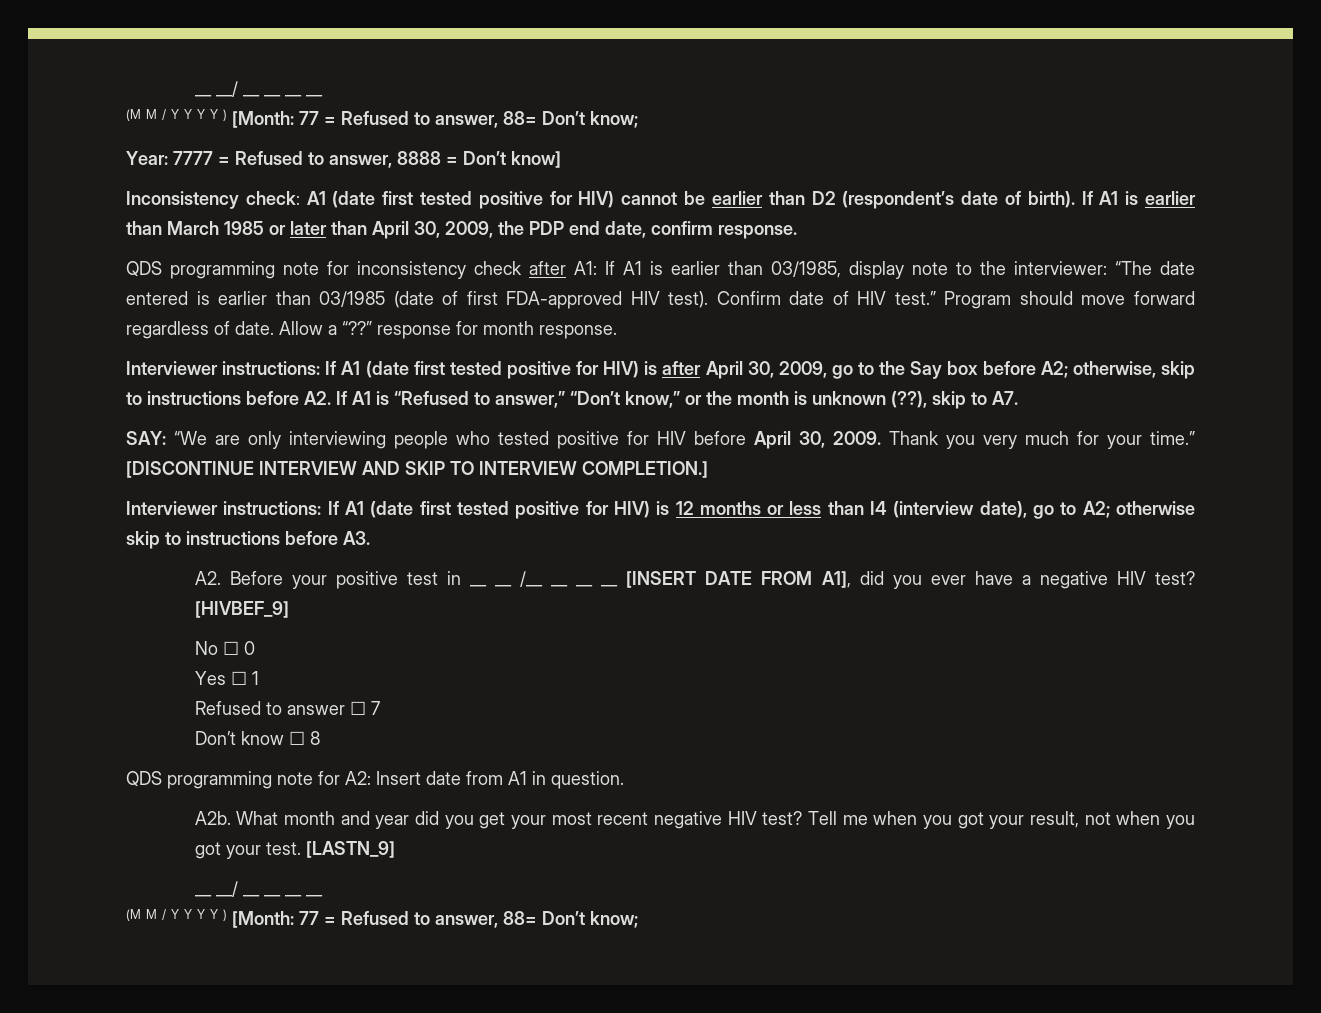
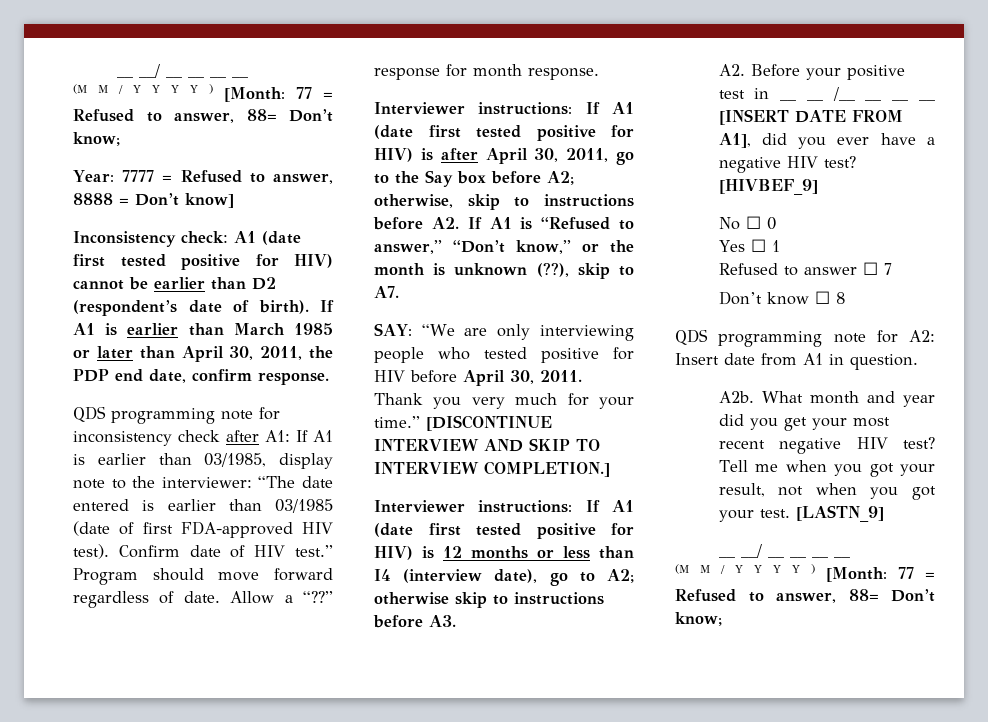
- If A1 is earlier than March 1985 or later than April 30, 2009, the PDP end date, confirm response.
+ If A1 is earlier than March 1985 or later than April 30, 2011, the PDP end date, confirm response.
- Interviewer instructions: If A1 (date first tested positive for HIV) is after April 30, 2009, go to the Say box before A2; otherwise, skip to instructions before A2. If A1 is “Refused to answer,” “Don’t know,” or the month is unknown (??), skip to A7.
+ Interviewer instructions: If A1 (date first tested positive for HIV) is after April 30, 2011, go to the Say box before A2; otherwise, skip to instructions before A2. If A1 is “Refused to answer,” “Don’t know,” or the month is unknown (??), skip to A7.
- SAY: “We are only interviewing people who tested positive for HIV before April 30, 2009.
+ SAY: “We are only interviewing people who tested positive for HIV before April 30, 2011.

